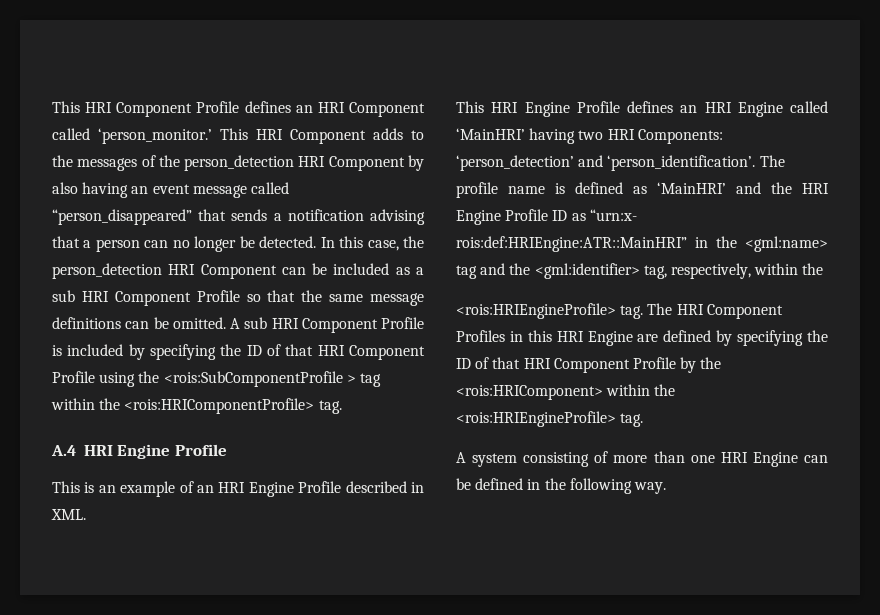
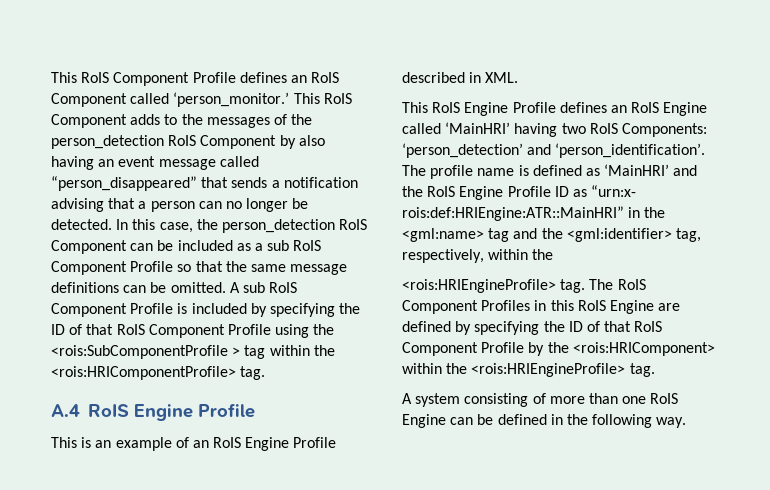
- This HRI Component Profile defines an HRI Component called ‘person_monitor.’
+ This RoIS Component Profile defines an RoIS Component called ‘person_monitor.’
- This HRI Component adds to the messages of the person_detection HRI Component by also having an event message called “person_disappeared” that sends a notification advising that a person can no longer be detected.
+ This RoIS Component adds to the messages of the person_detection RoIS Component by also having an event message called “person_disappeared” that sends a notification advising that a person can no longer be detected.
- In this case, the person_detection HRI Component can be included as a sub HRI Component Profile so that the same message definitions can be omitted.
+ In this case, the person_detection RoIS Component can be included as a sub RoIS Component Profile so that the same message definitions can be omitted.
- A sub HRI Component Profile is included by specifying the ID of that HRI Component Profile using the <rois:SubComponentProfile > tag within the <rois:HRIComponentProfile> tag.
+ A sub RoIS Component Profile is included by specifying the ID of that RoIS Component Profile using the <rois:SubComponentProfile > tag within the <rois:HRIComponentProfile> tag.
- A.4 HRI Engine Profile
+ A.4 RoIS Engine Profile
- This is an example of an HRI Engine Profile described in XML.
+ This is an example of an RoIS Engine Profile described in XML.
- This HRI Engine Profile defines an HRI Engine called ‘MainHRI’ having two HRI Components: ‘person_detection’ and ‘person_identification’.
+ This RoIS Engine Profile defines an RoIS Engine called ‘MainHRI’ having two RoIS Components: ‘person_detection’ and ‘person_identification’.
- The profile name is defined as ‘MainHRI’ and the HRI Engine Profile ID as “urn:x- rois:def:HRIEngine:ATR::MainHRI” in the <gml:name> tag and the <gml:identifier> tag, respectively, within the
+ The profile name is defined as ‘MainHRI’ and the RoIS Engine Profile ID as “urn:x- rois:def:HRIEngine:ATR::MainHRI” in the <gml:name> tag and the <gml:identifier> tag, respectively, within the
- The HRI Component Profiles in this HRI Engine are defined by specifying the ID of that HRI Component Profile by the <rois:HRIComponent> within the <rois:HRIEngineProfile> tag.
+ The RoIS Component Profiles in this RoIS Engine are defined by specifying the ID of that RoIS Component Profile by the <rois:HRIComponent> within the <rois:HRIEngineProfile> tag.
- A system consisting of more than one HRI Engine can be defined in the following way.
+ A system consisting of more than one RoIS Engine can be defined in the following way.

